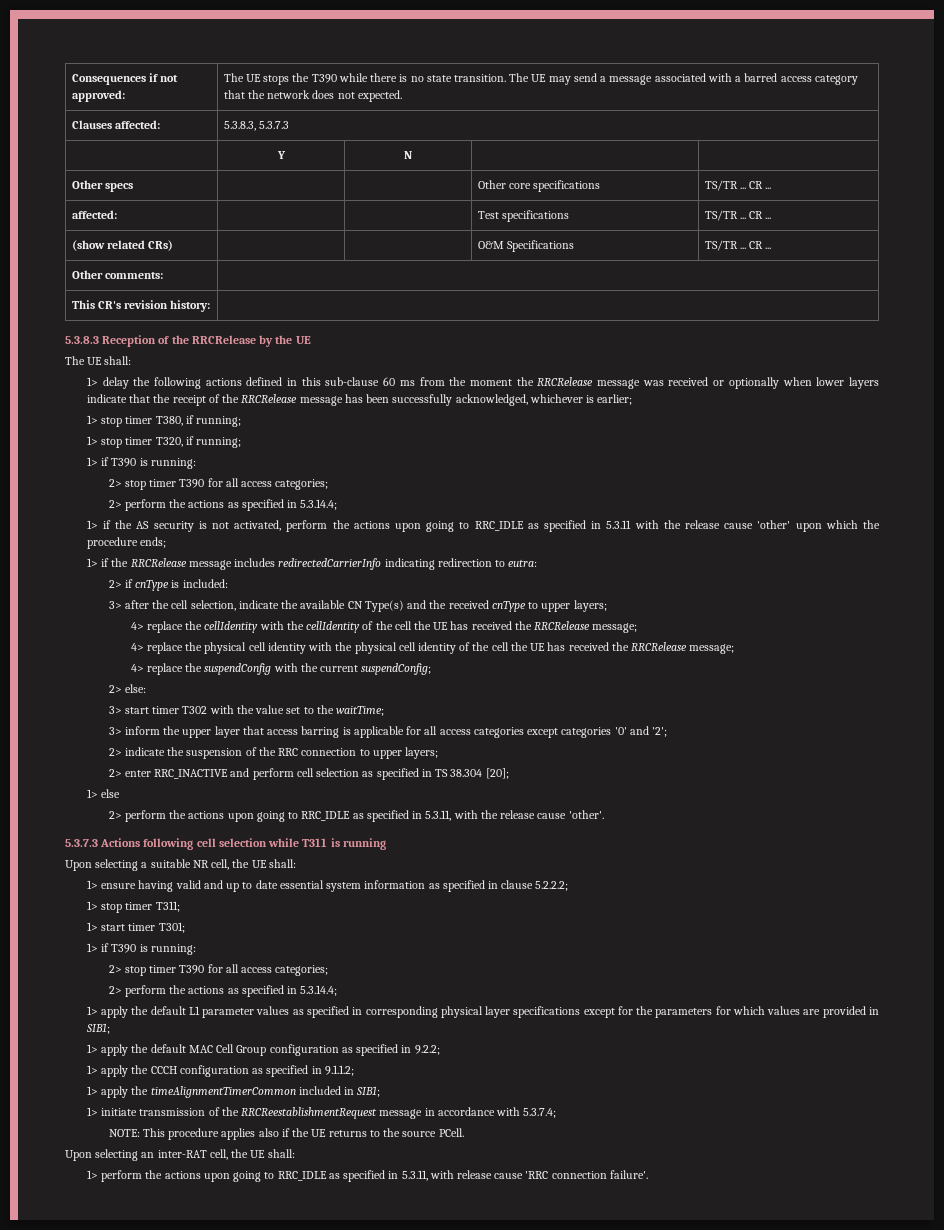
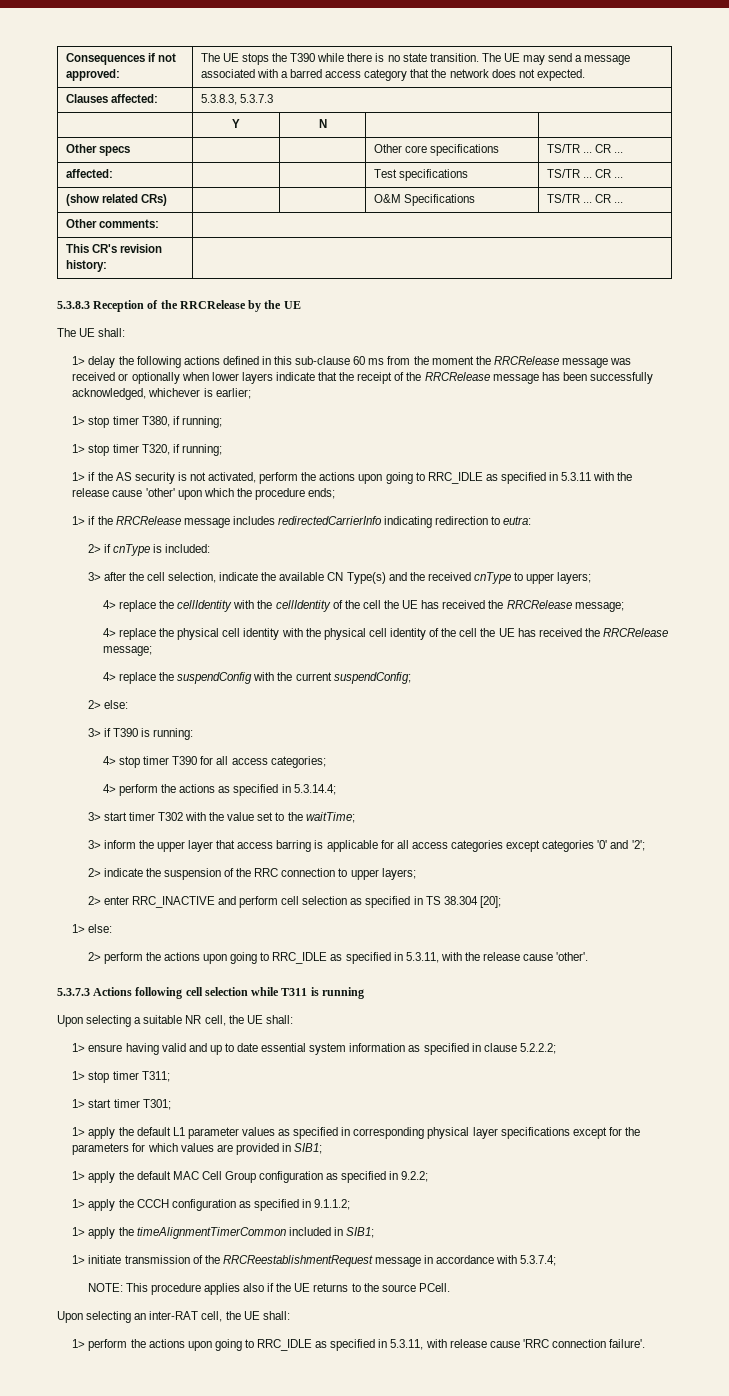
  1> stop timer T320, if running;
- 1> if T390 is running:
- 2> stop timer T390 for all access categories;
- 2> perform the actions as specified in 5.3.14.4;
+ 3> if T390 is running:
+ 4> stop timer T390 for all access categories;
+ 4> perform the actions as specified in 5.3.14.4;
- 1> else
+ 1> else:
  1> start timer T301;
- 1> if T390 is running:
- 2> stop timer T390 for all access categories;
- 2> perform the actions as specified in 5.3.14.4;

